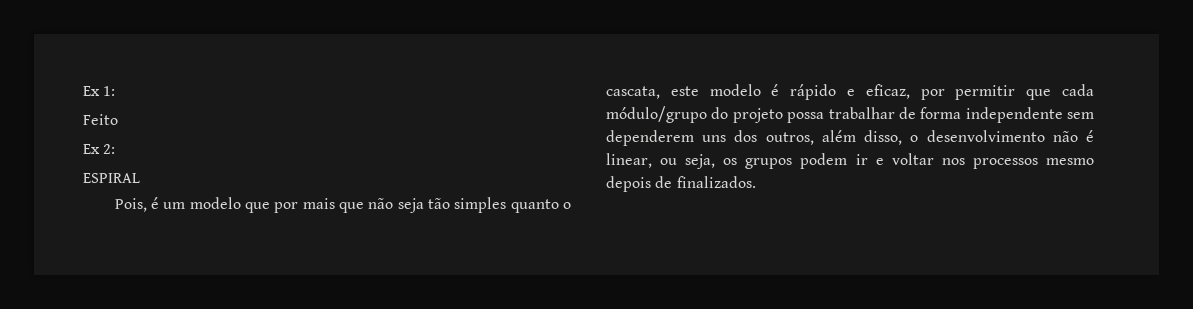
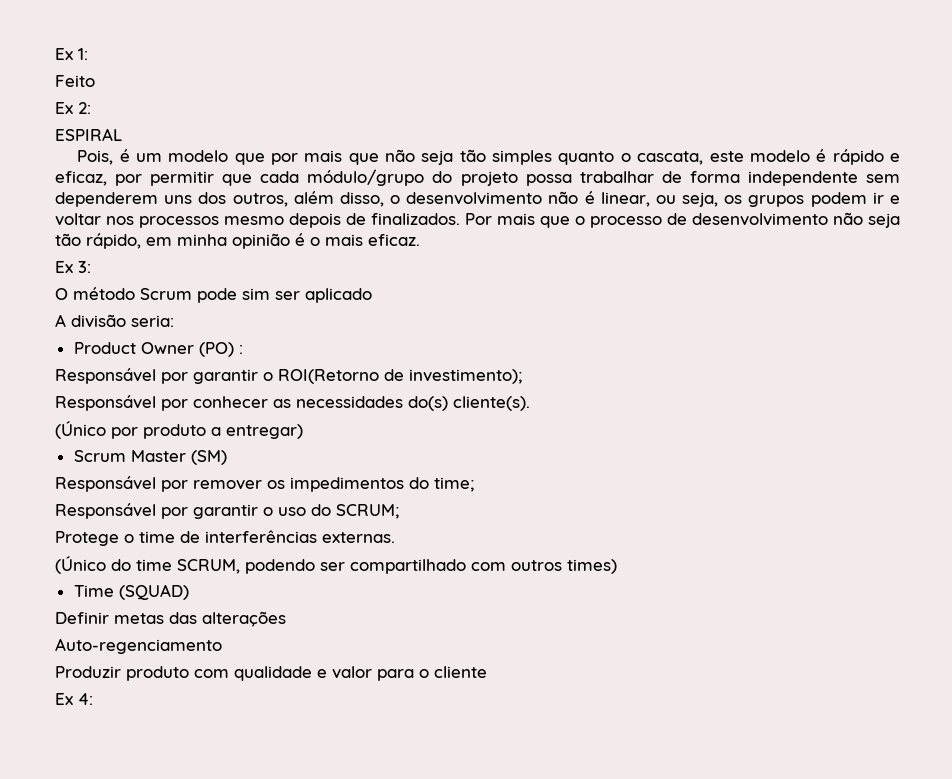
+ Por mais que o processo de desenvolvimento não seja tão rápido, em minha opinião é o mais eficaz.
+ Ex 3:
+ O método Scrum pode sim ser aplicado
+ A divisão seria:
+ Product Owner (PO) :
+ Responsável por garantir o ROI(Retorno de investimento);
+ Responsável por conhecer as necessidades do(s) cliente(s).
+ (Único por produto a entregar)
+ Scrum Master (SM)
+ Responsável por remover os impedimentos do time;
+ Responsável por garantir o uso do SCRUM;
+ Protege o time de interferências externas.
+ (Único do time SCRUM, podendo ser compartilhado com outros times)
+ Time (SQUAD)
+ Definir metas das alterações
+ Auto-regenciamento
+ Produzir produto com qualidade e valor para o cliente
+ Ex 4:

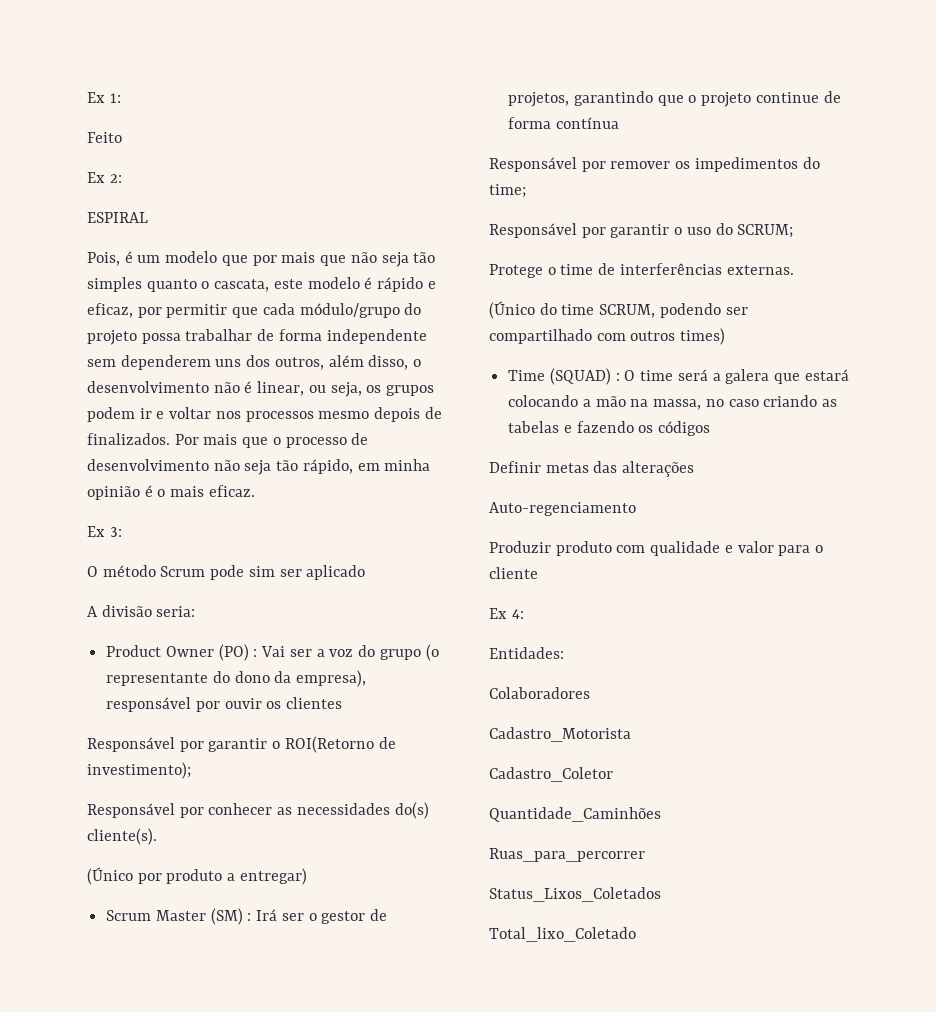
- Product Owner (PO) :
+ Product Owner (PO) : Vai ser a voz do grupo (o representante do dono da empresa), responsável por ouvir os clientes
- Scrum Master (SM)
+ Scrum Master (SM) : Irá ser o gestor de projetos, garantindo que o projeto continue de forma contínua
- Time (SQUAD)
+ Time (SQUAD) : O time será a galera que estará colocando a mão na massa, no caso criando as tabelas e fazendo os códigos
+ Entidades:
+ Colaboradores
+ Cadastro_Motorista
+ Cadastro_Coletor
+ Quantidade_Caminhões
+ Ruas_para_percorrer
+ Status_Lixos_Coletados
+ Total_lixo_Coletado

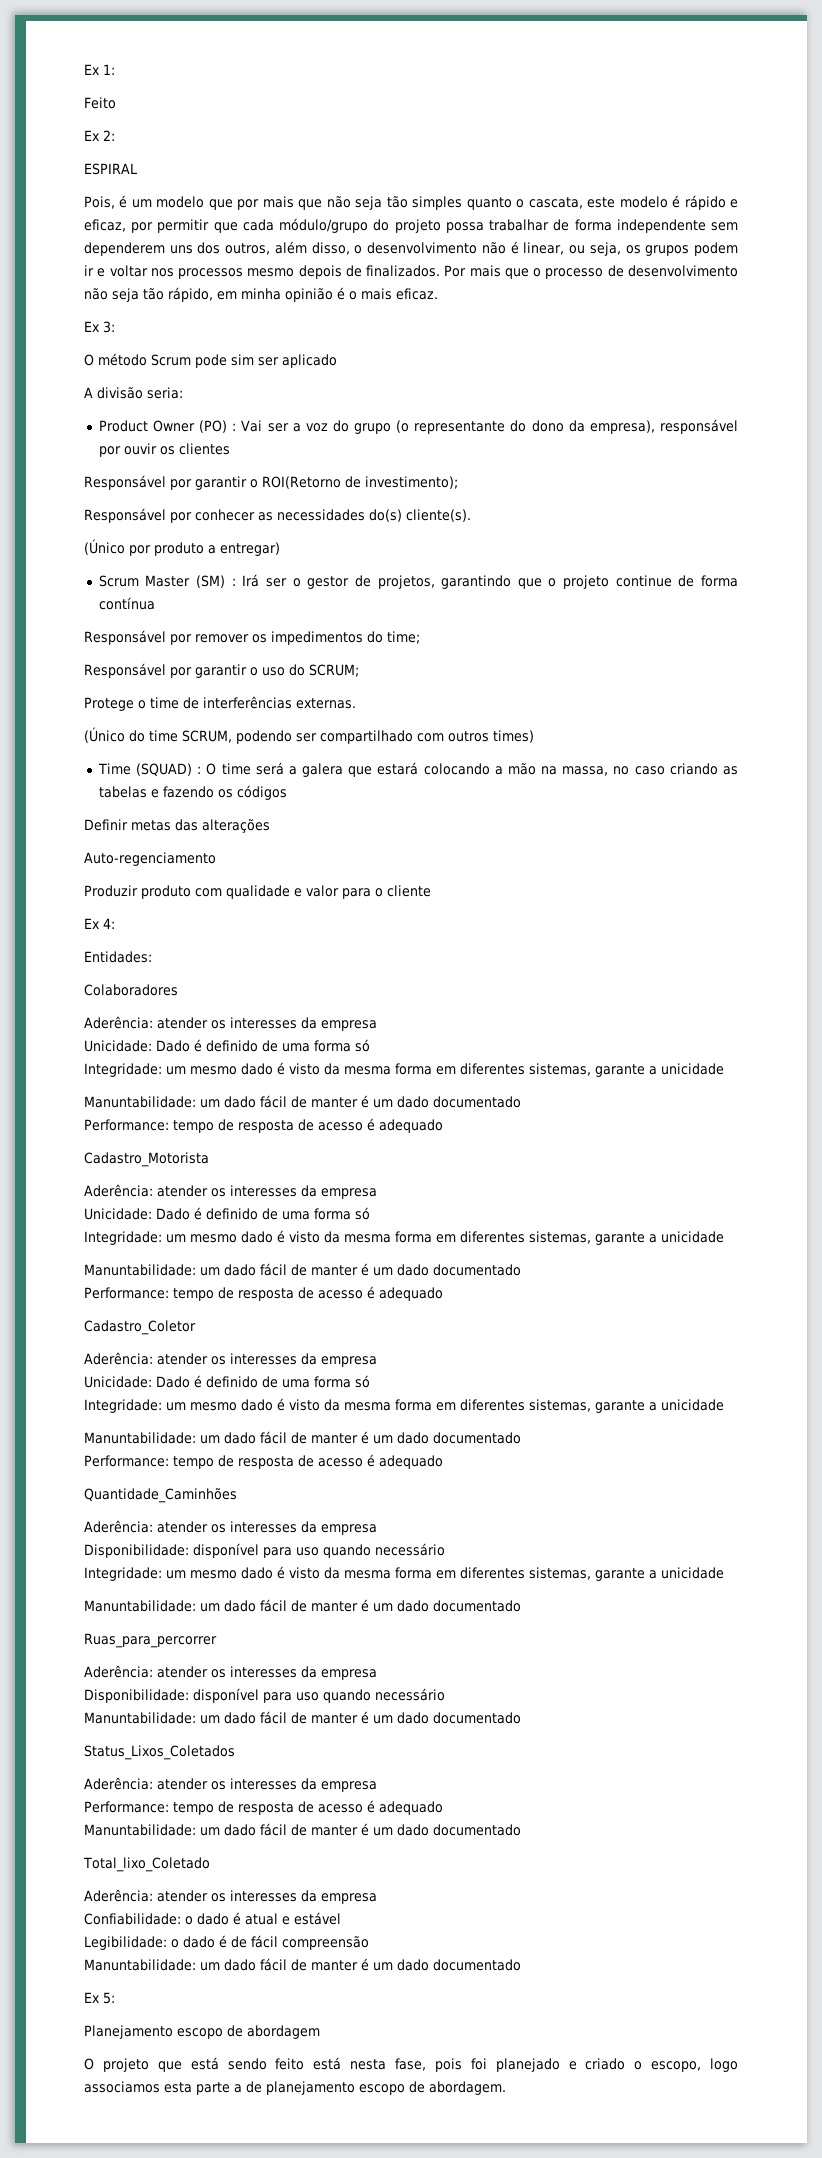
  Colaboradores
+ Aderência: atender os interesses da empresa
+ Unicidade: Dado é definido de uma forma só
+ Integridade: um mesmo dado é visto da mesma forma em diferentes sistemas, garante a unicidade
+ Manuntabilidade: um dado fácil de manter é um dado documentado
+ Performance: tempo de resposta de acesso é adequado
  Cadastro_Motorista
+ Aderência: atender os interesses da empresa
+ Unicidade: Dado é definido de uma forma só
+ Integridade: um mesmo dado é visto da mesma forma em diferentes sistemas, garante a unicidade
+ Manuntabilidade: um dado fácil de manter é um dado documentado
+ Performance: tempo de resposta de acesso é adequado
  Cadastro_Coletor
+ Aderência: atender os interesses da empresa
+ Unicidade: Dado é definido de uma forma só
+ Integridade: um mesmo dado é visto da mesma forma em diferentes sistemas, garante a unicidade
+ Manuntabilidade: um dado fácil de manter é um dado documentado
+ Performance: tempo de resposta de acesso é adequado
  Quantidade_Caminhões
+ Aderência: atender os interesses da empresa
+ Disponibilidade: disponível para uso quando necessário
+ Integridade: um mesmo dado é visto da mesma forma em diferentes sistemas, garante a unicidade
+ Manuntabilidade: um dado fácil de manter é um dado documentado
  Ruas_para_percorrer
+ Aderência: atender os interesses da empresa
+ Disponibilidade: disponível para uso quando necessário
+ Manuntabilidade: um dado fácil de manter é um dado documentado
  Status_Lixos_Coletados
+ Aderência: atender os interesses da empresa
+ Performance: tempo de resposta de acesso é adequado
+ Manuntabilidade: um dado fácil de manter é um dado documentado
  Total_lixo_Coletado
+ Aderência: atender os interesses da empresa
+ Confiabilidade: o dado é atual e estável
+ Legibilidade: o dado é de fácil compreensão
+ Manuntabilidade: um dado fácil de manter é um dado documentado
+ Ex 5:
+ Planejamento escopo de abordagem
+ O projeto que está sendo feito está nesta fase, pois foi planejado e criado o escopo, logo associamos esta parte a de planejamento escopo de abordagem.

